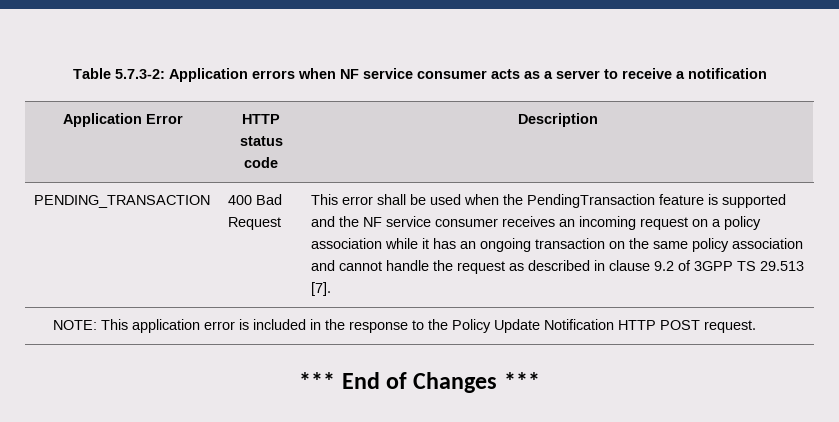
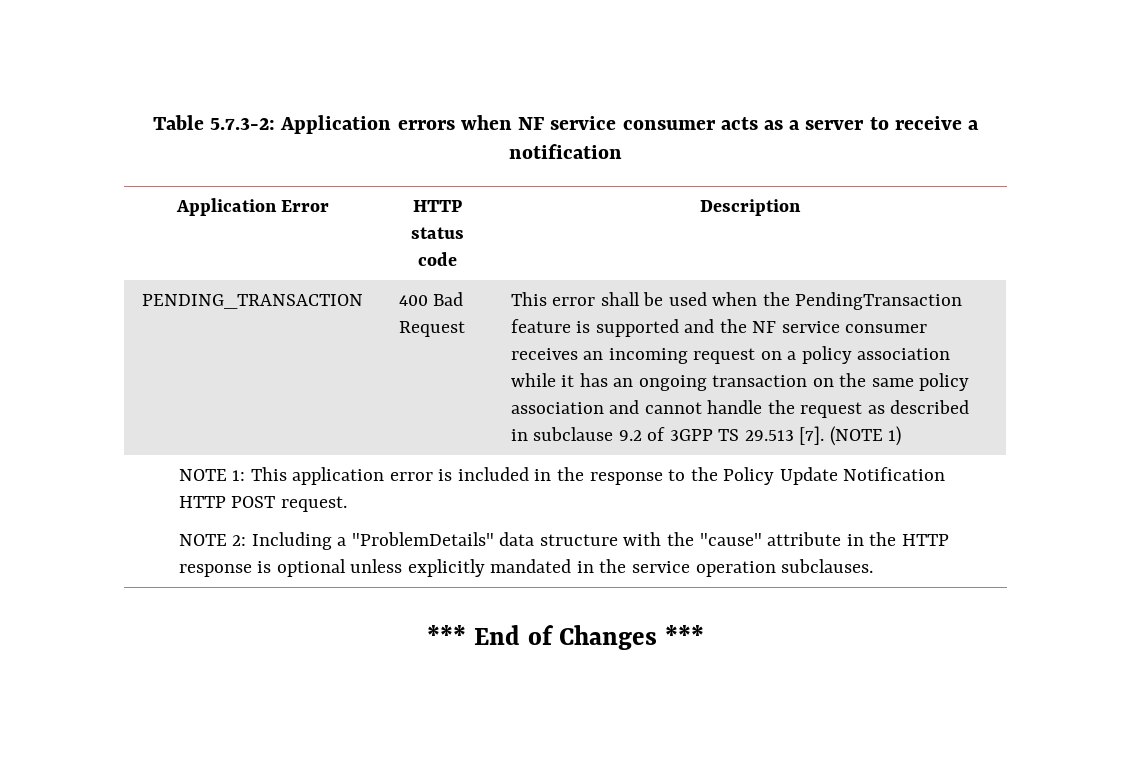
- This error shall be used when the PendingTransaction feature is supported and the NF service consumer receives an incoming request on a policy association while it has an ongoing transaction on the same policy association and cannot handle the request as described in clause 9.2 of 3GPP TS 29.513 [7].
- NOTE: This application error is included in the response to the Policy Update Notification HTTP POST request.
+ This error shall be used when the PendingTransaction feature is supported and the NF service consumer receives an incoming request on a policy association while it has an ongoing transaction on the same policy association and cannot handle the request as described in subclause 9.2 of 3GPP TS 29.513 [7]. (NOTE 1)
+ NOTE 1: This application error is included in the response to the Policy Update Notification HTTP POST request.
+ NOTE 2: Including a "ProblemDetails" data structure with the "cause" attribute in the HTTP response is optional unless explicitly mandated in the service operation subclauses.

